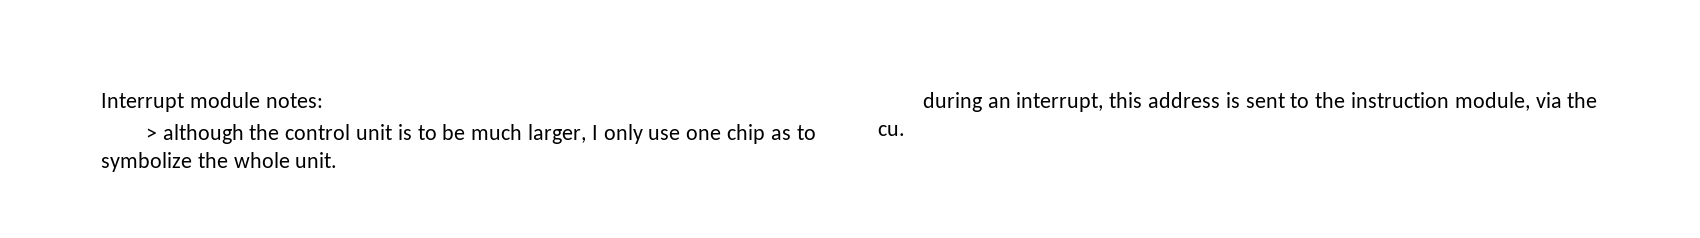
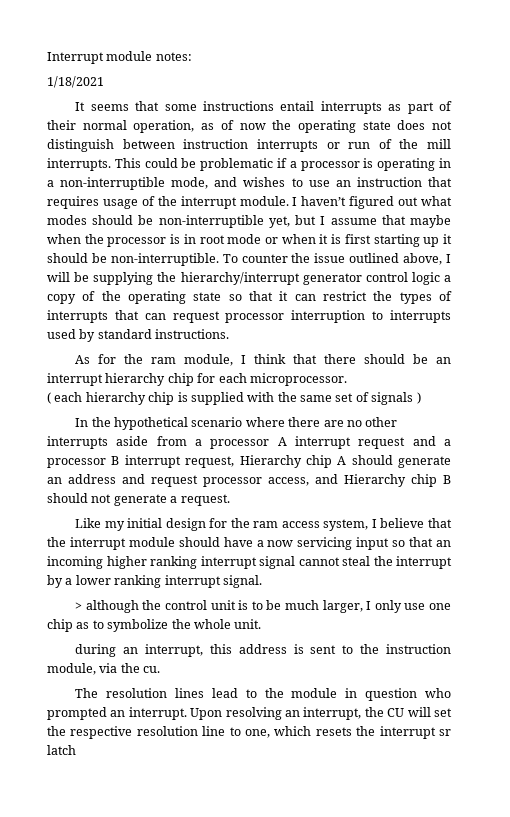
+ 1/18/2021
+ It seems that some instructions entail interrupts as part of their normal operation, as of now the operating state does not distinguish between instruction interrupts or run of the mill interrupts. This could be problematic if a processor is operating in a non-interruptible mode, and wishes to use an instruction that requires usage of the interrupt module. I haven’t figured out what modes should be non-interruptible yet, but I assume that maybe when the processor is in root mode or when it is first starting up it should be non-interruptible. To counter the issue outlined above, I will be supplying the hierarchy/interrupt generator control logic a copy of the operating state so that it can restrict the types of interrupts that can request processor interruption to interrupts used by standard instructions.
+ As for the ram module, I think that there should be an interrupt hierarchy chip for each microprocessor.
+ ( each hierarchy chip is supplied with the same set of signals )
+ In the hypothetical scenario where there are no other interrupts aside from a processor A interrupt request and a processor B interrupt request, Hierarchy chip A should generate an address and request processor access, and Hierarchy chip B should not generate a request.
+ Like my initial design for the ram access system, I believe that the interrupt module should have a now servicing input so that an incoming higher ranking interrupt signal cannot steal the interrupt by a lower ranking interrupt signal.
+ The resolution lines lead to the module in question who prompted an interrupt. Upon resolving an interrupt, the CU will set the respective resolution line to one, which resets the interrupt sr latch

